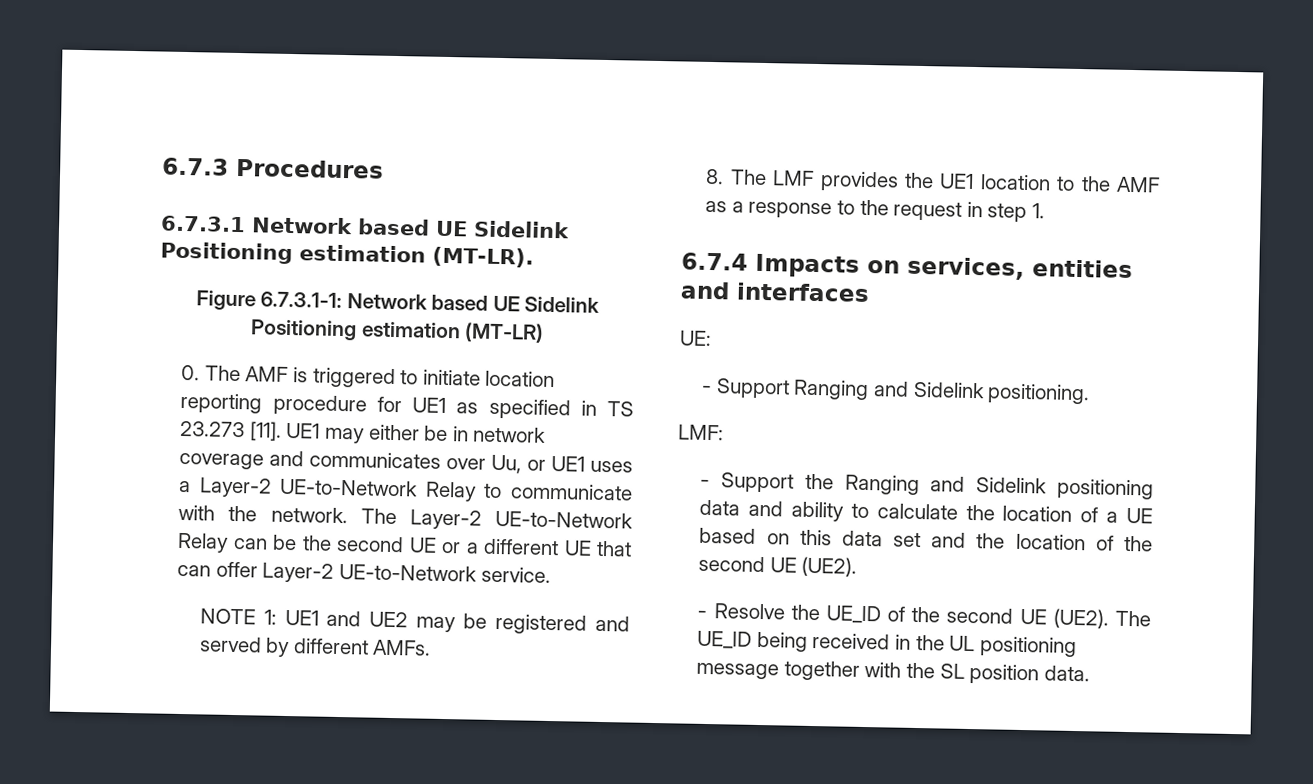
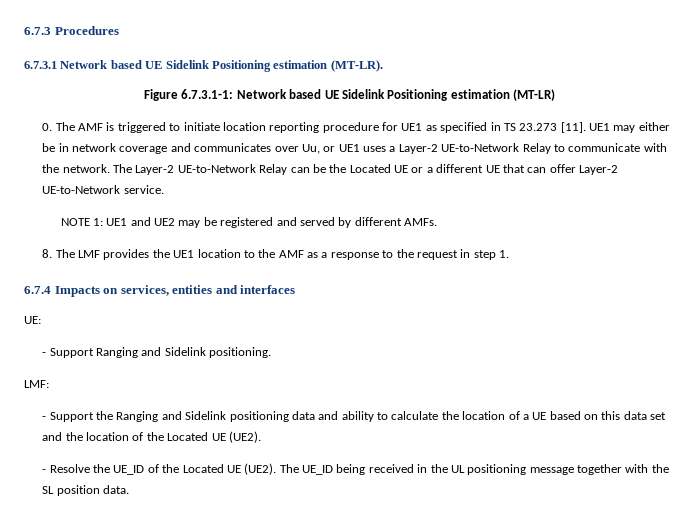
- The Layer-2 UE-to-Network Relay can be the second UE or a different UE that can offer Layer-2 UE-to-Network service.
+ The Layer-2 UE-to-Network Relay can be the Located UE or a different UE that can offer Layer-2 UE-to-Network service.
- - Support the Ranging and Sidelink positioning data and ability to calculate the location of a UE based on this data set and the location of the second UE (UE2).
+ - Support the Ranging and Sidelink positioning data and ability to calculate the location of a UE based on this data set and the location of the Located UE (UE2).
- - Resolve the UE_ID of the second UE (UE2).
+ - Resolve the UE_ID of the Located UE (UE2).

